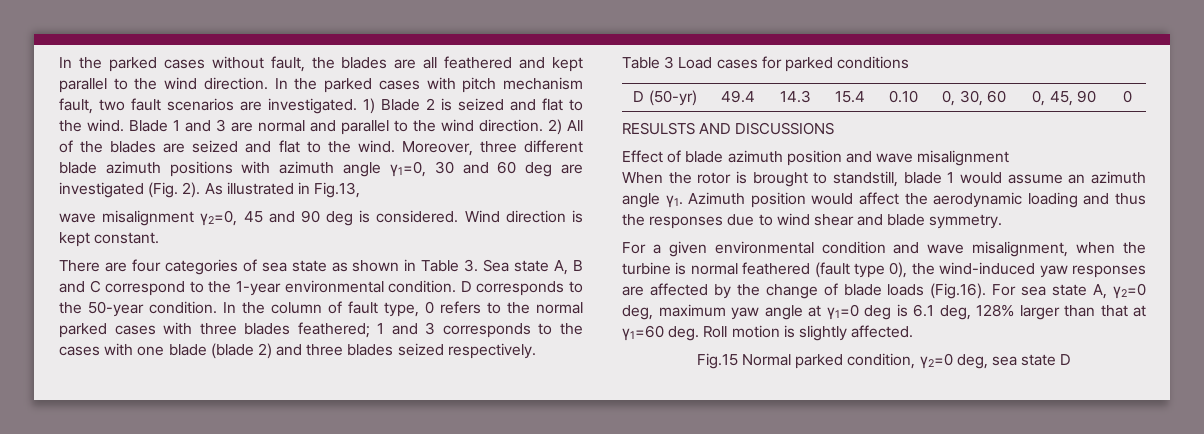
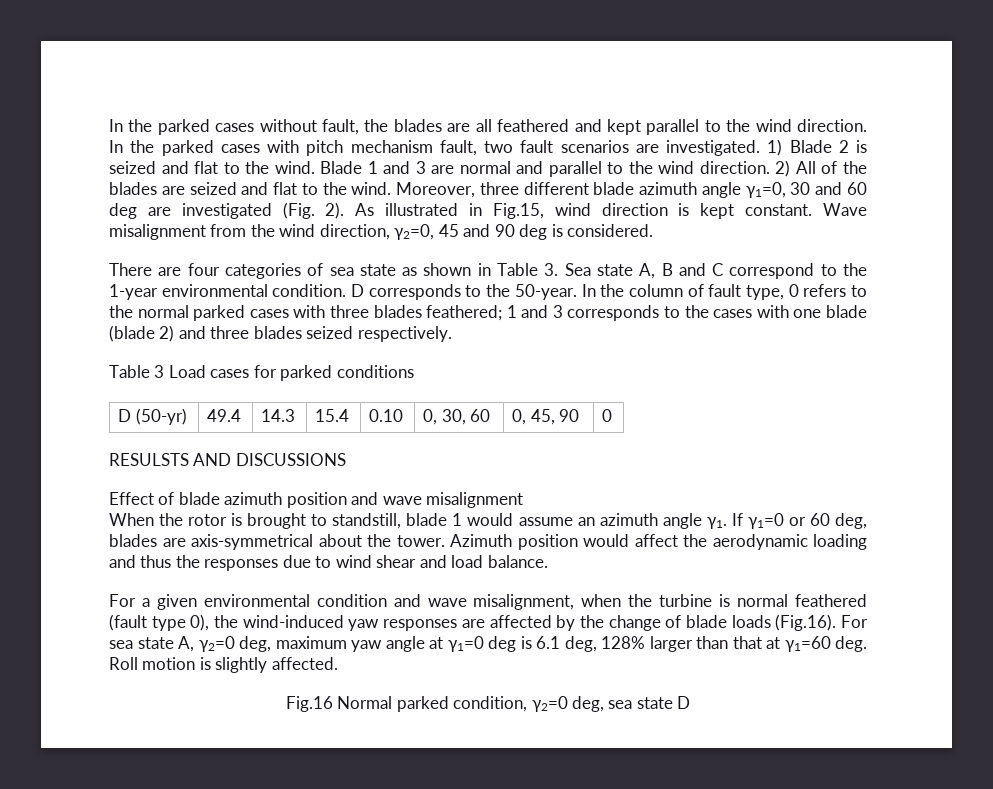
- Moreover, three different blade azimuth positions with azimuth angle γ1=0, 30 and 60 deg are investigated (Fig. 2).
+ Moreover, three different blade azimuth angle γ1=0, 30 and 60 deg are investigated (Fig. 2).
- As illustrated in Fig.13,
- wave misalignment γ2=0, 45 and 90 deg is considered. Wind direction is kept constant.
+ As illustrated in Fig.15, wind direction is kept constant. Wave misalignment from the wind direction, γ2=0, 45 and 90 deg is considered.
- D corresponds to the 50-year condition.
+ D corresponds to the 50-year.
+ If γ1=0 or 60 deg, blades are axis-symmetrical about the tower.
- Azimuth position would affect the aerodynamic loading and thus the responses due to wind shear and blade symmetry.
+ Azimuth position would affect the aerodynamic loading and thus the responses due to wind shear and load balance.
- Fig.15 Normal parked condition, γ2=0 deg, sea state D
+ Fig.16 Normal parked condition, γ2=0 deg, sea state D

